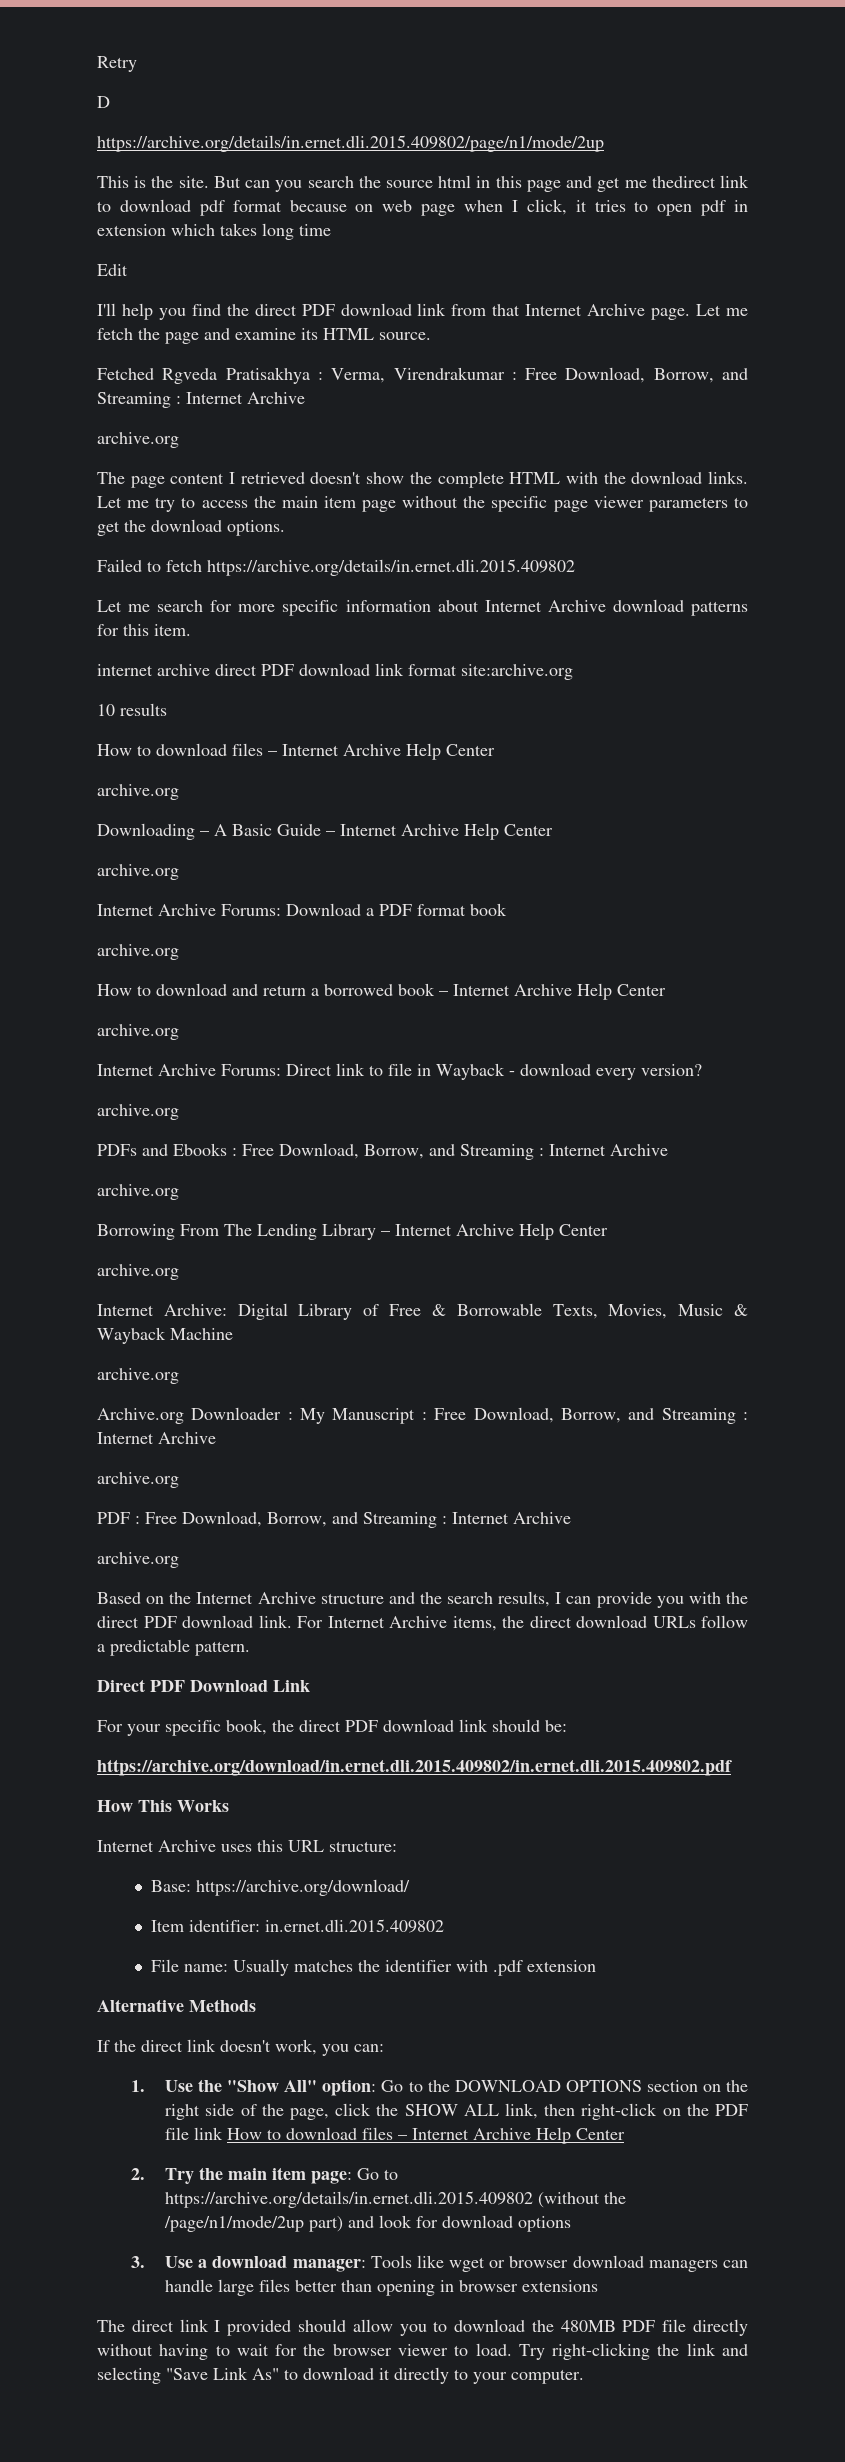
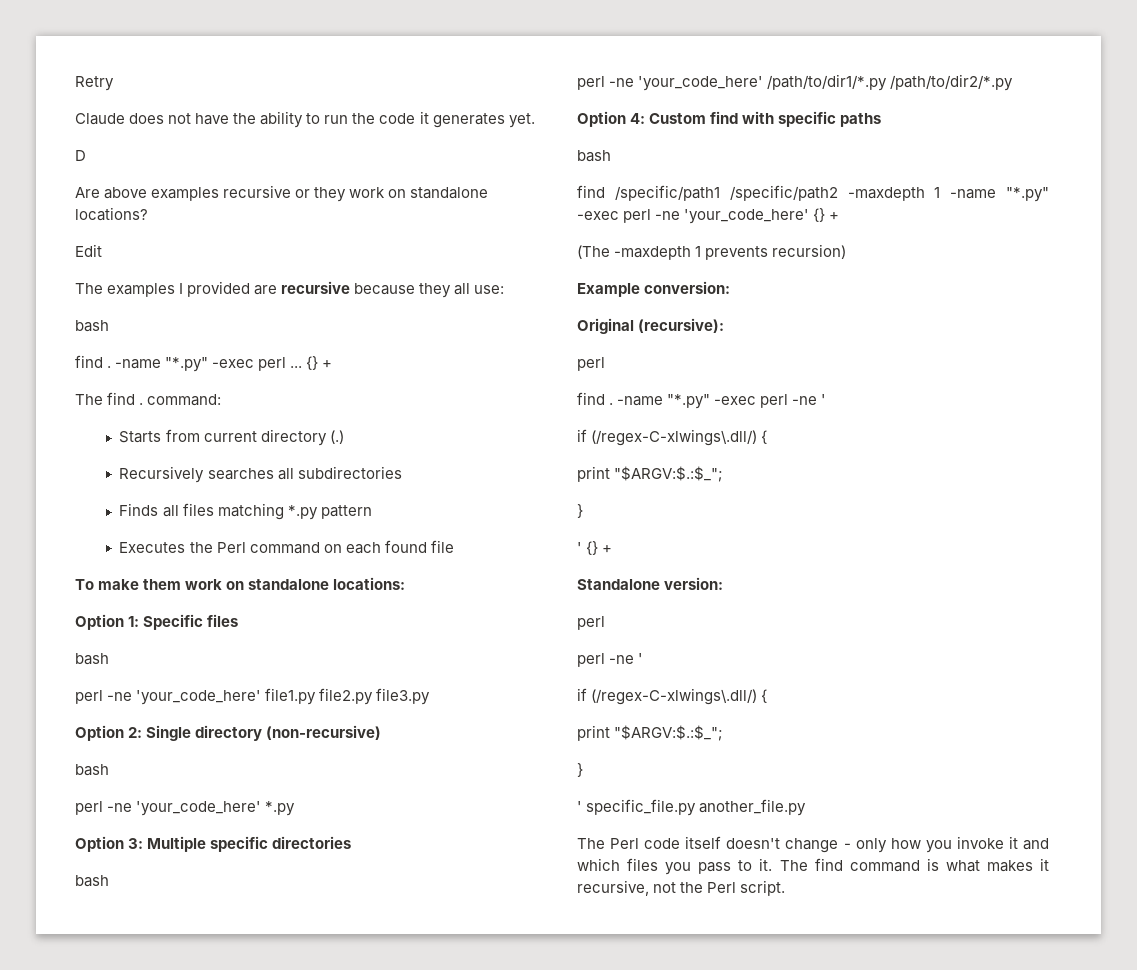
+ Claude does not have the ability to run the code it generates yet.
  D
- https://archive.org/details/in.ernet.dli.2015.409802/page/n1/mode/2up
- This is the site. But can you search the source html in this page and get me thedirect link to download pdf format because on web page when I click, it tries to open pdf in extension which takes long time
+ Are above examples recursive or they work on standalone locations?
  Edit
- I'll help you find the direct PDF download link from that Internet Archive page. Let me fetch the page and examine its HTML source.
- Fetched Rgveda Pratisakhya : Verma, Virendrakumar : Free Download, Borrow, and Streaming : Internet Archive
- archive.org
- The page content I retrieved doesn't show the complete HTML with the download links. Let me try to access the main item page without the specific page viewer parameters to get the download options.
- Failed to fetch https://archive.org/details/in.ernet.dli.2015.409802
- Let me search for more specific information about Internet Archive download patterns for this item.
- internet archive direct PDF download link format site:archive.org
- 10 results
- How to download files – Internet Archive Help Center
- archive.org
- Downloading – A Basic Guide – Internet Archive Help Center
- archive.org
- Internet Archive Forums: Download a PDF format book
- archive.org
- How to download and return a borrowed book – Internet Archive Help Center
- archive.org
- Internet Archive Forums: Direct link to file in Wayback - download every version?
- archive.org
- PDFs and Ebooks : Free Download, Borrow, and Streaming : Internet Archive
- archive.org
- Borrowing From The Lending Library – Internet Archive Help Center
- archive.org
- Internet Archive: Digital Library of Free & Borrowable Texts, Movies, Music & Wayback Machine
- archive.org
- Archive.org Downloader : My Manuscript : Free Download, Borrow, and Streaming : Internet Archive
- archive.org
- PDF : Free Download, Borrow, and Streaming : Internet Archive
- archive.org
- Based on the Internet Archive structure and the search results, I can provide you with the direct PDF download link. For Internet Archive items, the direct download URLs follow a predictable pattern.
- Direct PDF Download Link
- For your specific book, the direct PDF download link should be:
- https://archive.org/download/in.ernet.dli.2015.409802/in.ernet.dli.2015.409802.pdf
- How This Works
- Internet Archive uses this URL structure:
- Base: https://archive.org/download/
- Item identifier: in.ernet.dli.2015.409802
- File name: Usually matches the identifier with .pdf extension
- Alternative Methods
- If the direct link doesn't work, you can:
- 1. Use the "Show All" option: Go to the DOWNLOAD OPTIONS section on the right side of the page, click the SHOW ALL link, then right-click on the PDF file link How to download files – Internet Archive Help Center
- 2. Try the main item page: Go to https://archive.org/details/in.ernet.dli.2015.409802 (without the /page/n1/mode/2up part) and look for download options
- 3. Use a download manager: Tools like wget or browser download managers can handle large files better than opening in browser extensions
- The direct link I provided should allow you to download the 480MB PDF file directly without having to wait for the browser viewer to load. Try right-clicking the link and selecting "Save Link As" to download it directly to your computer.
+ The examples I provided are recursive because they all use:
+ bash
+ find . -name "*.py" -exec perl ... {} +
+ The find . command:
+ Starts from current directory (.)
+ Recursively searches all subdirectories
+ Finds all files matching *.py pattern
+ Executes the Perl command on each found file
+ To make them work on standalone locations:
+ Option 1: Specific files
+ bash
+ perl -ne 'your_code_here' file1.py file2.py file3.py
+ Option 2: Single directory (non-recursive)
+ bash
+ perl -ne 'your_code_here' *.py
+ Option 3: Multiple specific directories
+ bash
+ perl -ne 'your_code_here' /path/to/dir1/*.py /path/to/dir2/*.py
+ Option 4: Custom find with specific paths
+ bash
+ find /specific/path1 /specific/path2 -maxdepth 1 -name "*.py" -exec perl -ne 'your_code_here' {} +
+ (The -maxdepth 1 prevents recursion)
+ Example conversion:
+ Original (recursive):
+ perl
+ find . -name "*.py" -exec perl -ne '
+ if (/regex-C-xlwings\.dll/) {
+ print "$ARGV:$.:$_";
+ }
+ ' {} +
+ Standalone version:
+ perl
+ perl -ne '
+ if (/regex-C-xlwings\.dll/) {
+ print "$ARGV:$.:$_";
+ }
+ ' specific_file.py another_file.py
+ The Perl code itself doesn't change - only how you invoke it and which files you pass to it. The find command is what makes it recursive, not the Perl script.

